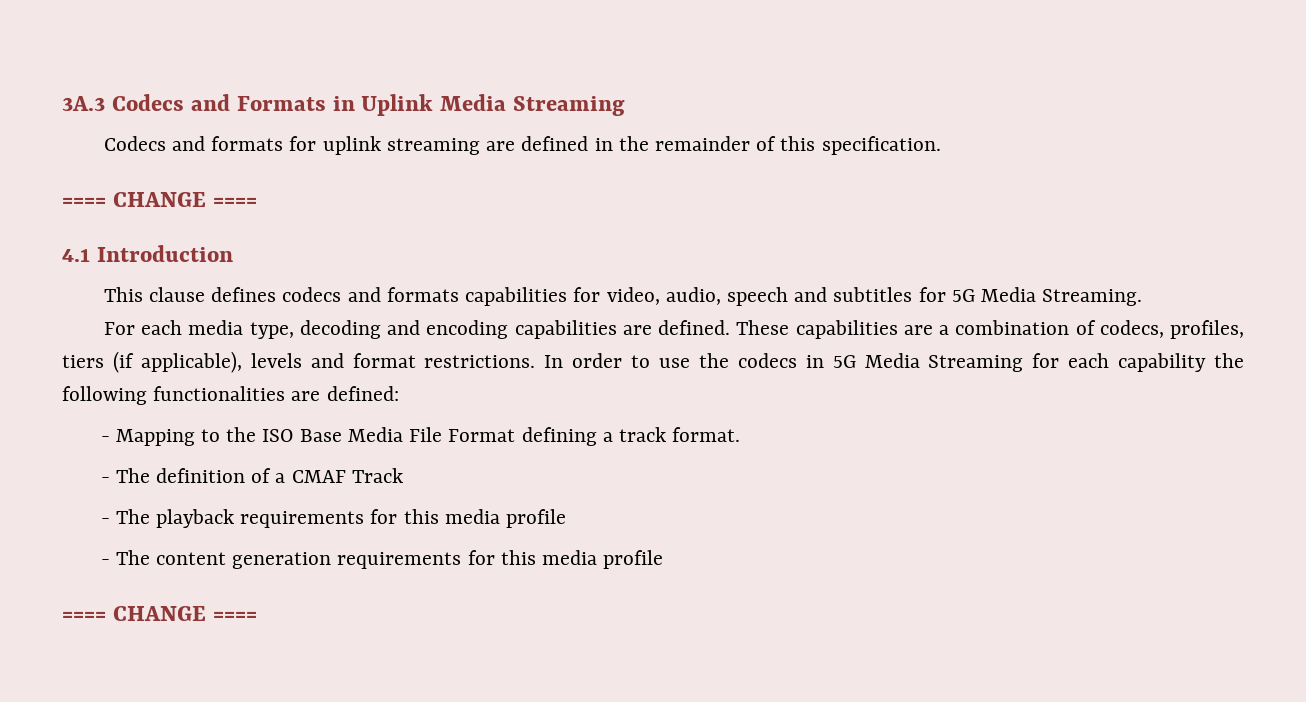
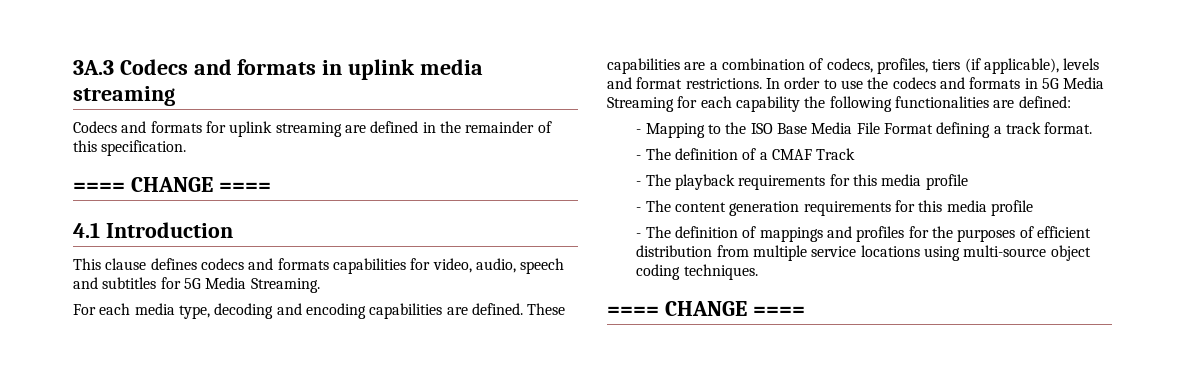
- 3A.3 Codecs and Formats in Uplink Media Streaming
+ 3A.3 Codecs and formats in uplink media streaming
- In order to use the codecs in 5G Media Streaming for each capability the following functionalities are defined:
+ In order to use the codecs and formats in 5G Media Streaming for each capability the following functionalities are defined:
+ - The definition of mappings and profiles for the purposes of efficient distribution from multiple service locations using multi-source object coding techniques.

